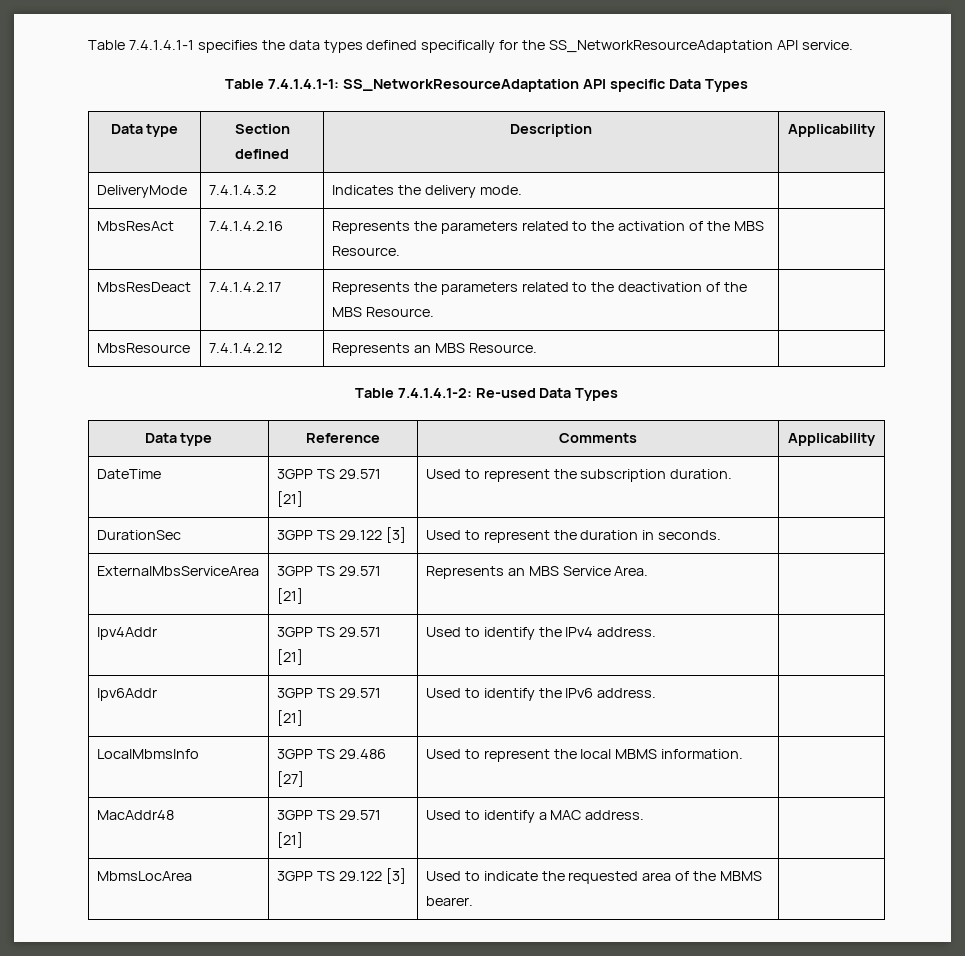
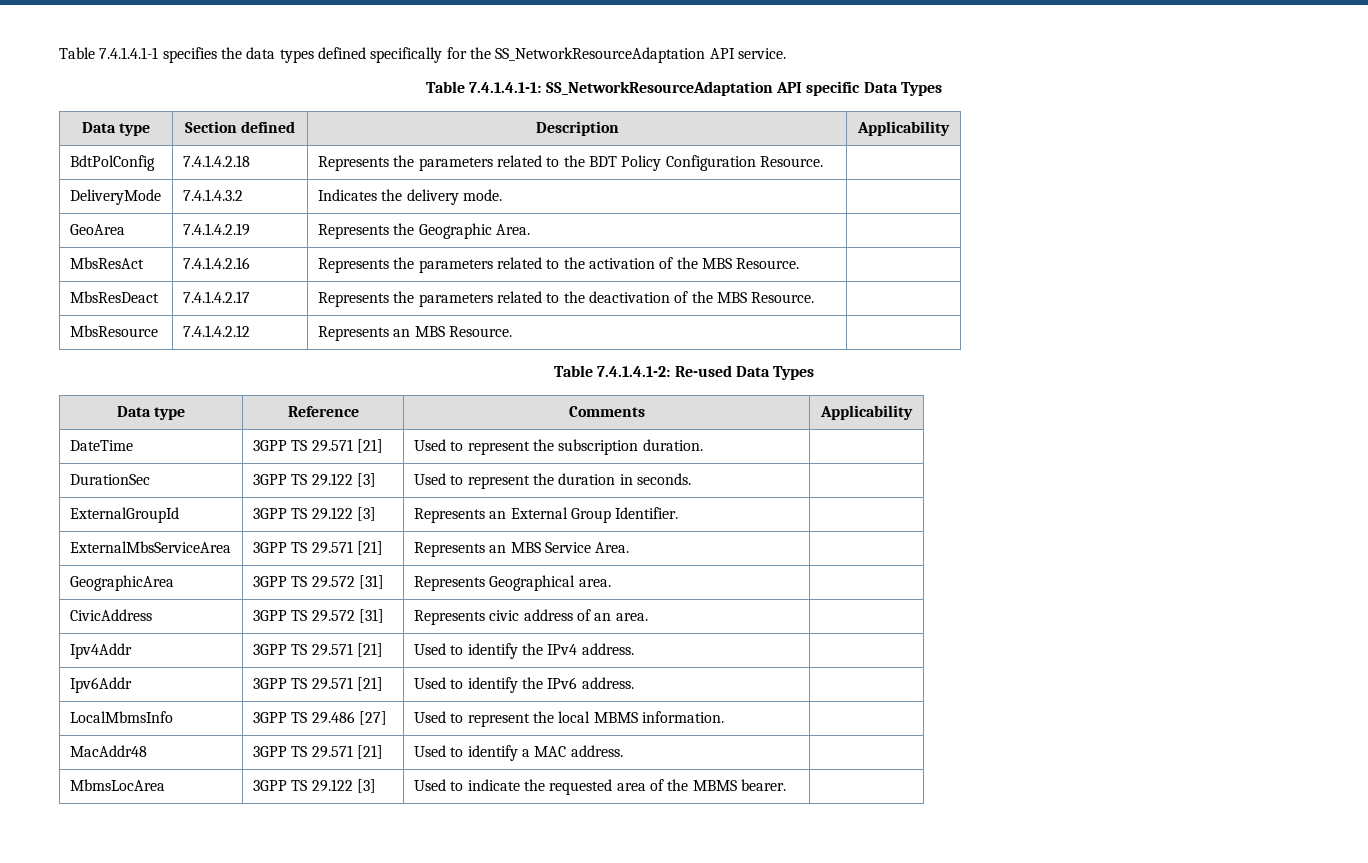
+ BdtPolConfig | 7.4.1.4.2.18 | Represents the parameters related to the BDT Policy Configuration Resource. |
+ GeoArea | 7.4.1.4.2.19 | Represents the Geographic Area. |
+ ExternalGroupId | 3GPP TS 29.122 [3] | Represents an External Group Identifier. |
+ GeographicArea | 3GPP TS 29.572 [31] | Represents Geographical area. |
+ CivicAddress | 3GPP TS 29.572 [31] | Represents civic address of an area. |

